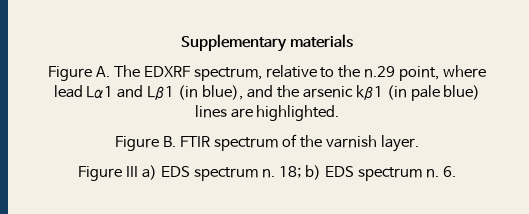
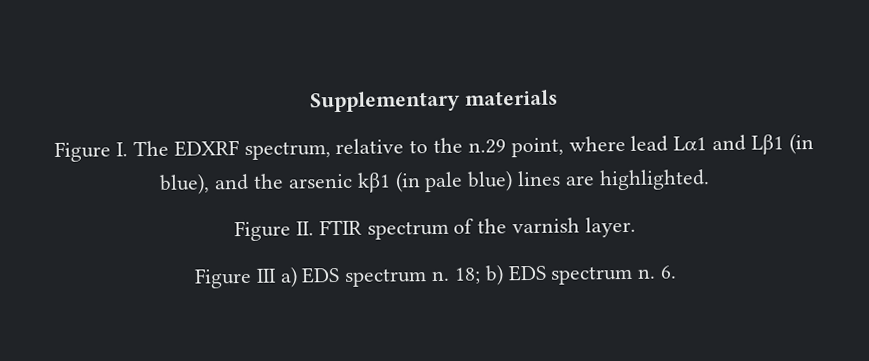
- Figure A. The EDXRF spectrum, relative to the n.29 point, where lead Lα1 and Lβ1 (in blue), and the arsenic kβ1 (in pale blue) lines are highlighted.
+ Figure I. The EDXRF spectrum, relative to the n.29 point, where lead Lα1 and Lβ1 (in blue), and the arsenic kβ1 (in pale blue) lines are highlighted.
- Figure B. FTIR spectrum of the varnish layer.
+ Figure II. FTIR spectrum of the varnish layer.

